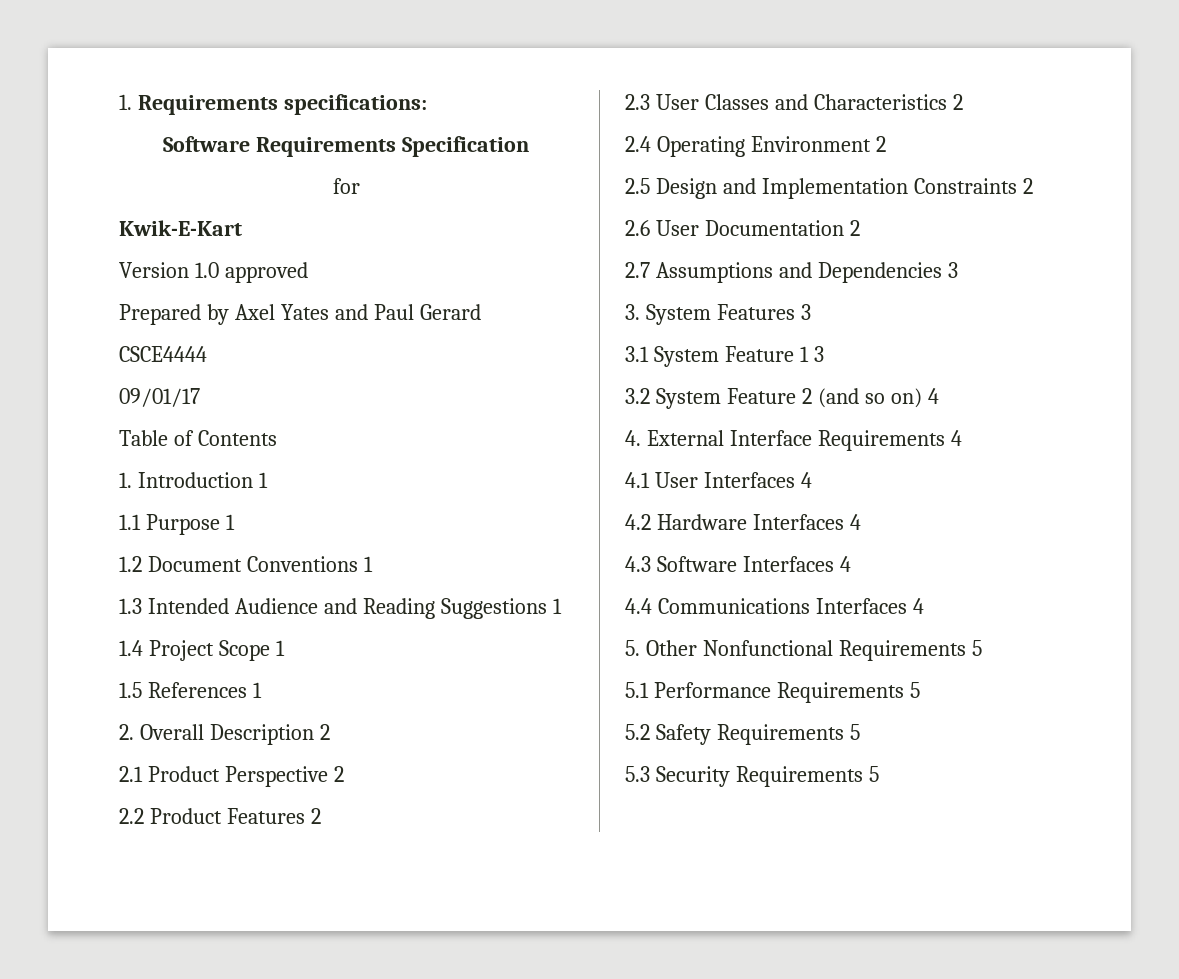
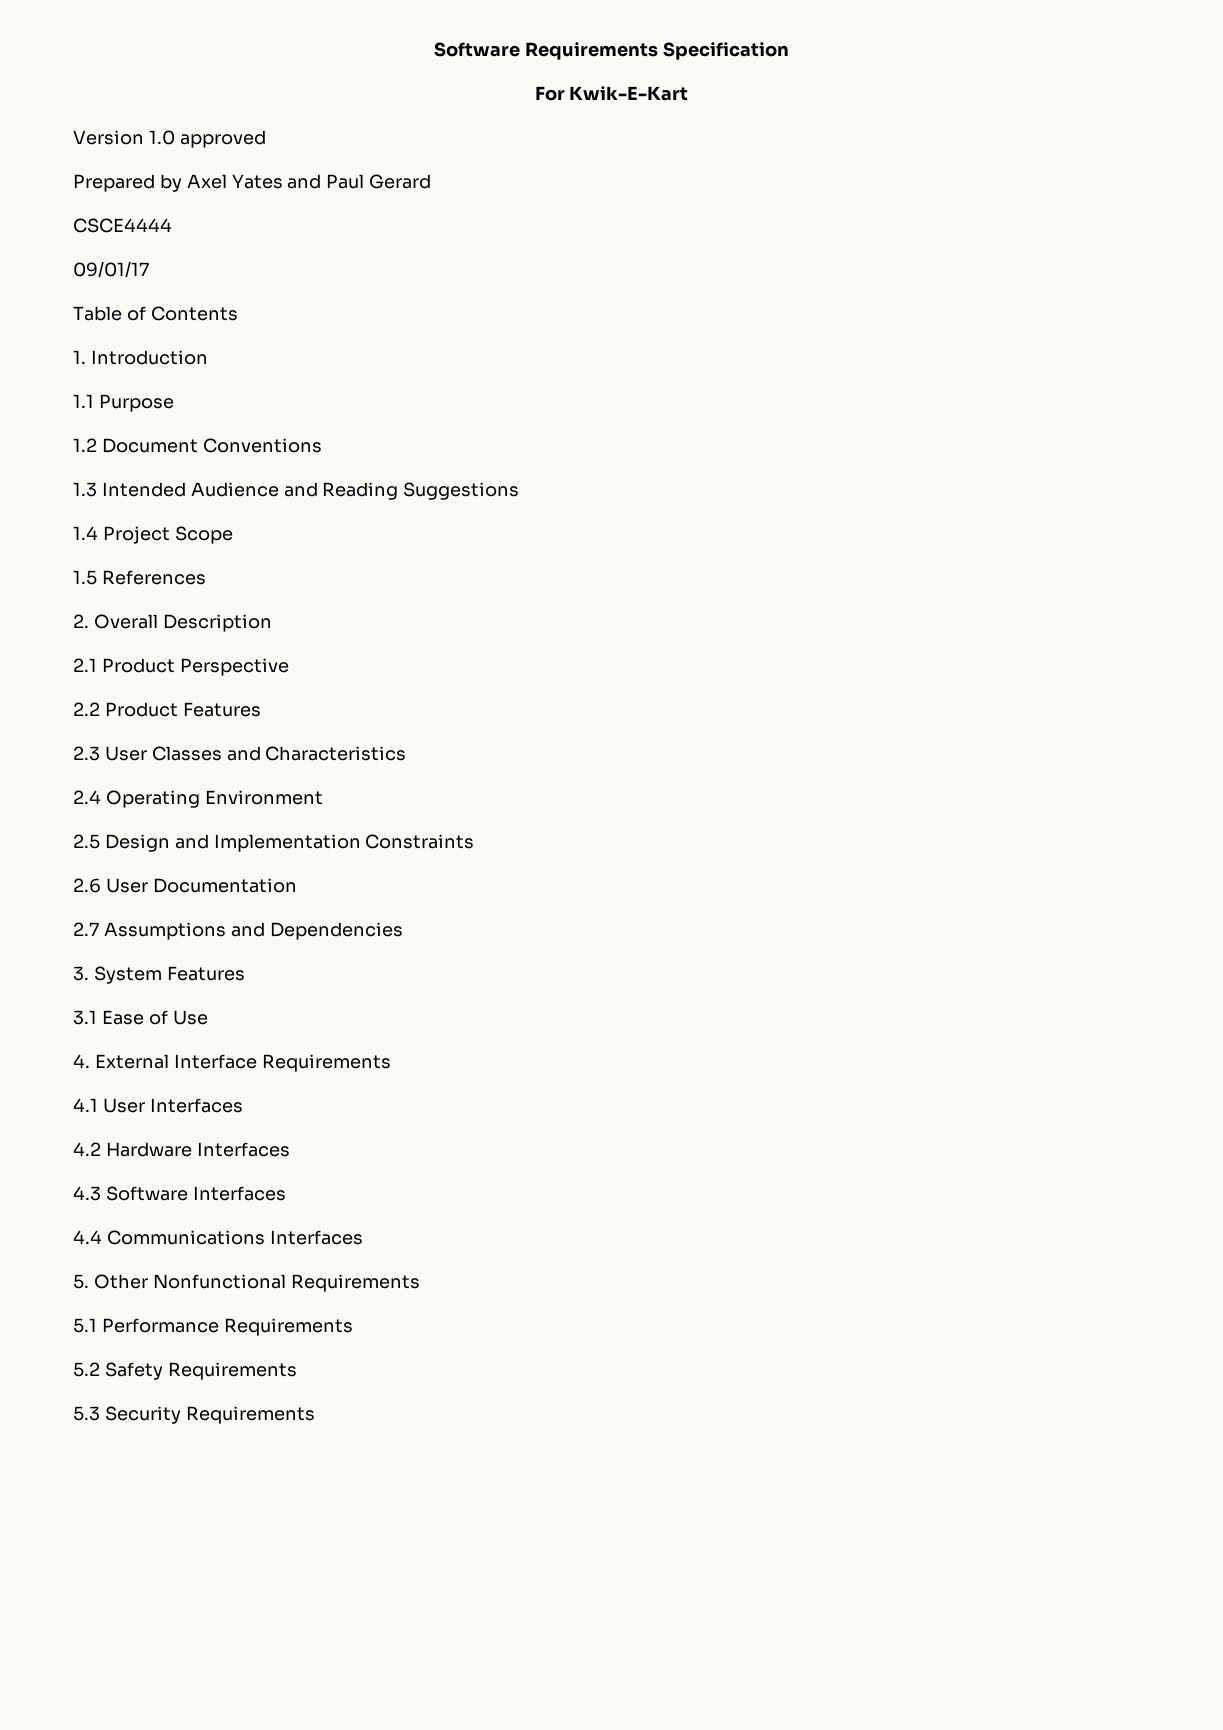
- 1. Requirements specifications:
- for
- Kwik-E-Kart
+ For Kwik-E-Kart
- 1. Introduction 1
+ 1. Introduction
- 1.1 Purpose 1
+ 1.1 Purpose
- 1.2 Document Conventions 1
+ 1.2 Document Conventions
- 1.3 Intended Audience and Reading Suggestions 1
+ 1.3 Intended Audience and Reading Suggestions
- 1.4 Project Scope 1
+ 1.4 Project Scope
- 1.5 References 1
+ 1.5 References
- 2. Overall Description 2
+ 2. Overall Description
- 2.1 Product Perspective 2
+ 2.1 Product Perspective
- 2.2 Product Features 2
+ 2.2 Product Features
- 2.3 User Classes and Characteristics 2
+ 2.3 User Classes and Characteristics
- 2.4 Operating Environment 2
+ 2.4 Operating Environment
- 2.5 Design and Implementation Constraints 2
+ 2.5 Design and Implementation Constraints
- 2.6 User Documentation 2
+ 2.6 User Documentation
- 2.7 Assumptions and Dependencies 3
+ 2.7 Assumptions and Dependencies
- 3. System Features 3
+ 3. System Features
- 3.1 System Feature 1 3
- 3.2 System Feature 2 (and so on) 4
+ 3.1 Ease of Use
- 4. External Interface Requirements 4
+ 4. External Interface Requirements
- 4.1 User Interfaces 4
+ 4.1 User Interfaces
- 4.2 Hardware Interfaces 4
+ 4.2 Hardware Interfaces
- 4.3 Software Interfaces 4
+ 4.3 Software Interfaces
- 4.4 Communications Interfaces 4
+ 4.4 Communications Interfaces
- 5. Other Nonfunctional Requirements 5
+ 5. Other Nonfunctional Requirements
- 5.1 Performance Requirements 5
+ 5.1 Performance Requirements
- 5.2 Safety Requirements 5
+ 5.2 Safety Requirements
- 5.3 Security Requirements 5
+ 5.3 Security Requirements

